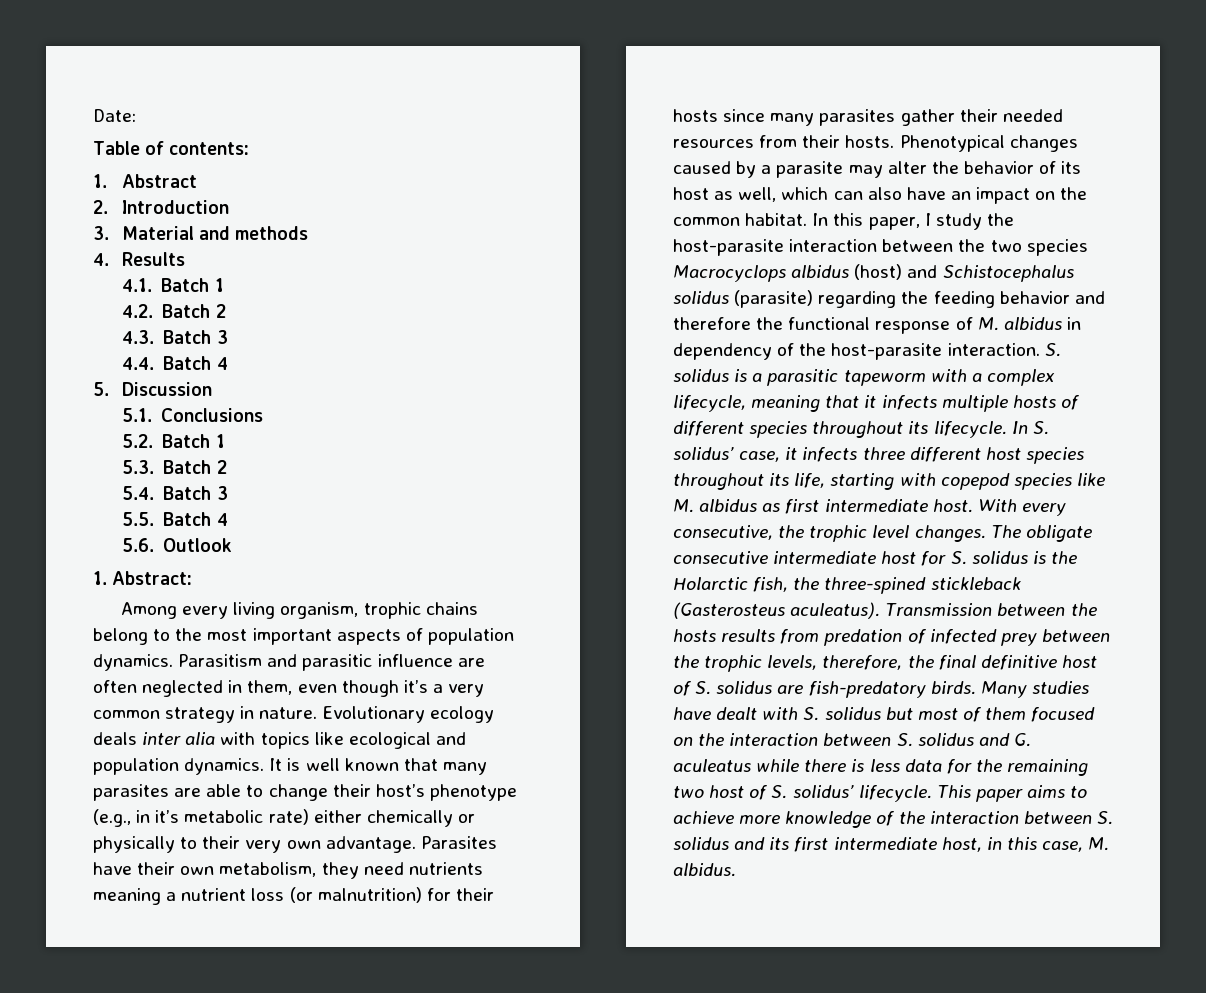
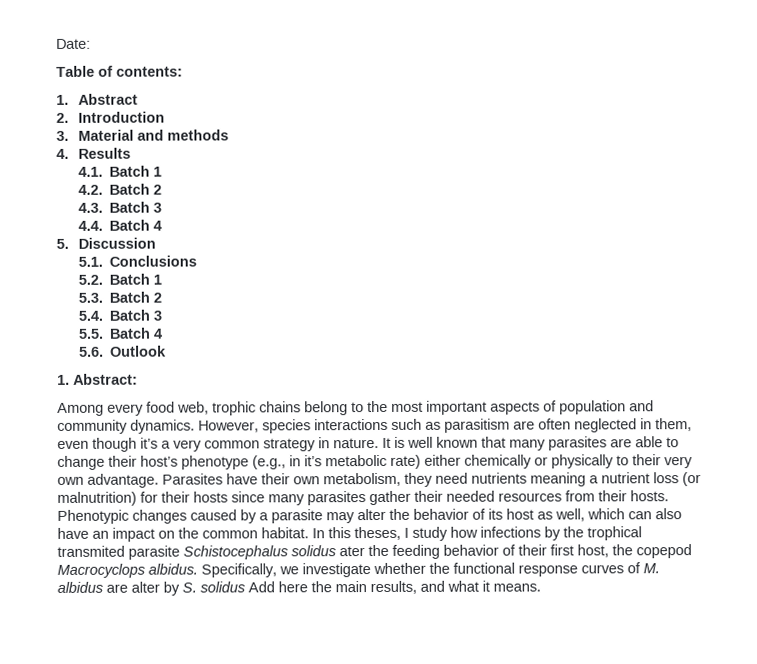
- Among every living organism, trophic chains belong to the most important aspects of population dynamics. Parasitism and parasitic influence are often neglected in them, even though it’s a very common strategy in nature.
+ Among every food web, trophic chains belong to the most important aspects of population and community dynamics. However, species interactions such as parasitism are often neglected in them, even though it’s a very common strategy in nature.
- Evolutionary ecology deals inter alia with topics like ecological and population dynamics.
- Phenotypical changes caused by a parasite may alter the behavior of its host as well, which can also have an impact on the common habitat.
+ Phenotypic changes caused by a parasite may alter the behavior of its host as well, which can also have an impact on the common habitat.
- In this paper, I study the host-parasite interaction between the two species Macrocyclops albidus (host) and Schistocephalus solidus (parasite) regarding the feeding behavior and therefore the functional response of M. albidus in dependency of the host-parasite interaction. S. solidus is a parasitic tapeworm with a complex lifecycle, meaning that it infects multiple hosts of different species throughout its lifecycle. In S. solidus’ case, it infects three different host species throughout its life, starting with copepod species like M. albidus as first intermediate host. With every consecutive, the trophic level changes. The obligate consecutive intermediate host for S. solidus is the Holarctic fish, the three-spined stickleback (Gasterosteus aculeatus). Transmission between the hosts results from predation of infected prey between the trophic levels, therefore, the final definitive host of S. solidus are fish-predatory birds. Many studies have dealt with S. solidus but most of them focused on the interaction between S. solidus and G. aculeatus while there is less data for the remaining two host of S. solidus’ lifecycle. This paper aims to achieve more knowledge of the interaction between S. solidus and its first intermediate host, in this case, M. albidus.
+ In this theses, I study how infections by the trophical transmited parasite Schistocephalus solidus ater the feeding behavior of their first host, the copepod Macrocyclops albidus. Specifically, we investigate whether the functional response curves of M. albidus are alter by S. solidus Add here the main results, and what it means.

